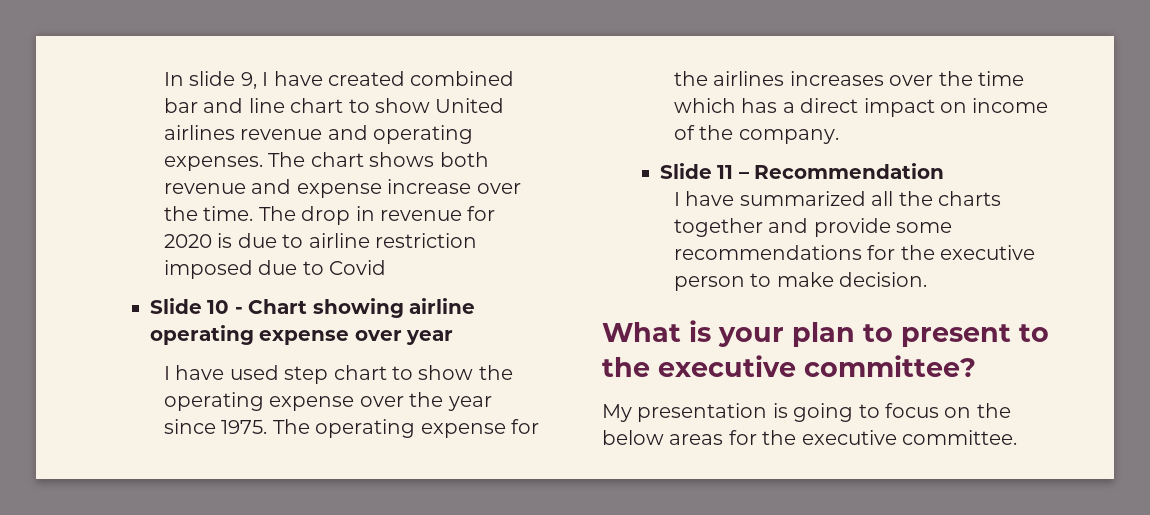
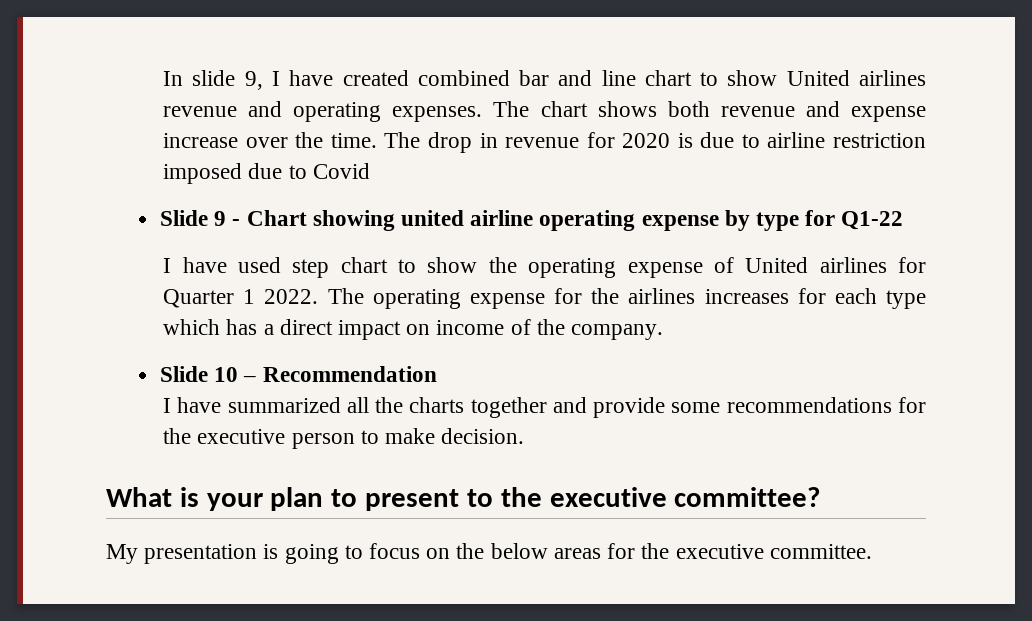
- Slide 10 - Chart showing airline operating expense over year
+ Slide 9 - Chart showing united airline operating expense by type for Q1-22
- I have used step chart to show the operating expense over the year since 1975.
+ I have used step chart to show the operating expense of United airlines for Quarter 1 2022.
- The operating expense for the airlines increases over the time which has a direct impact on income of the company.
+ The operating expense for the airlines increases for each type which has a direct impact on income of the company.
- Slide 11 – Recommendation
+ Slide 10 – Recommendation

